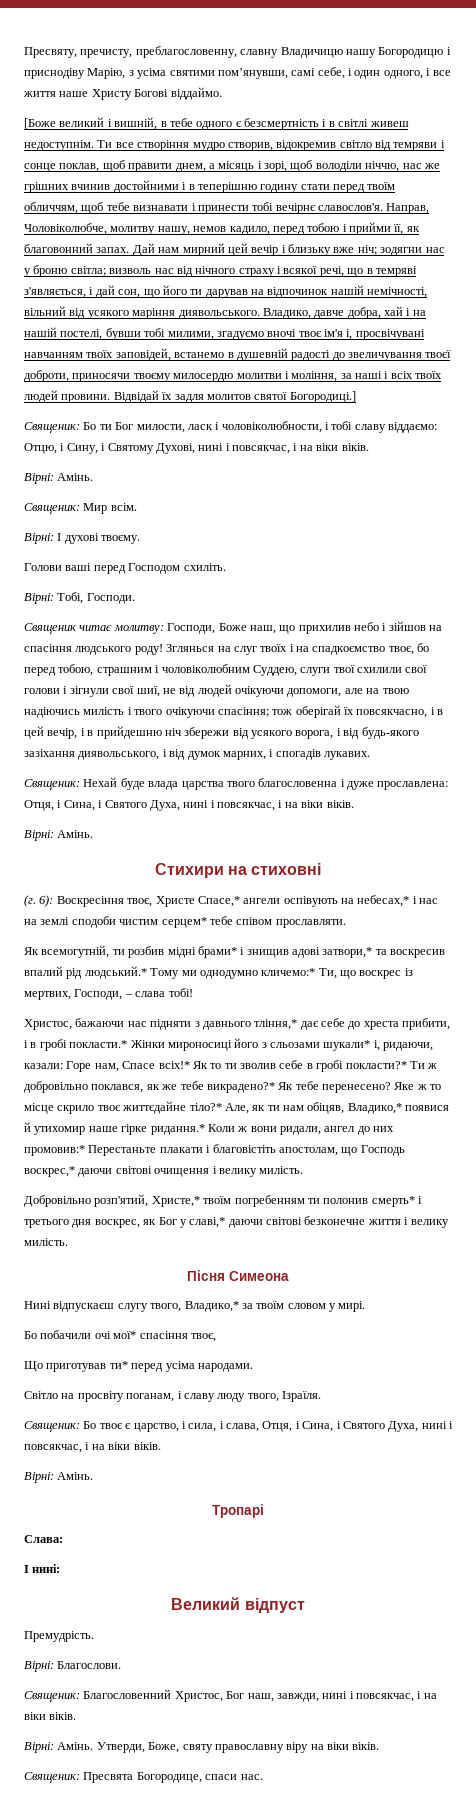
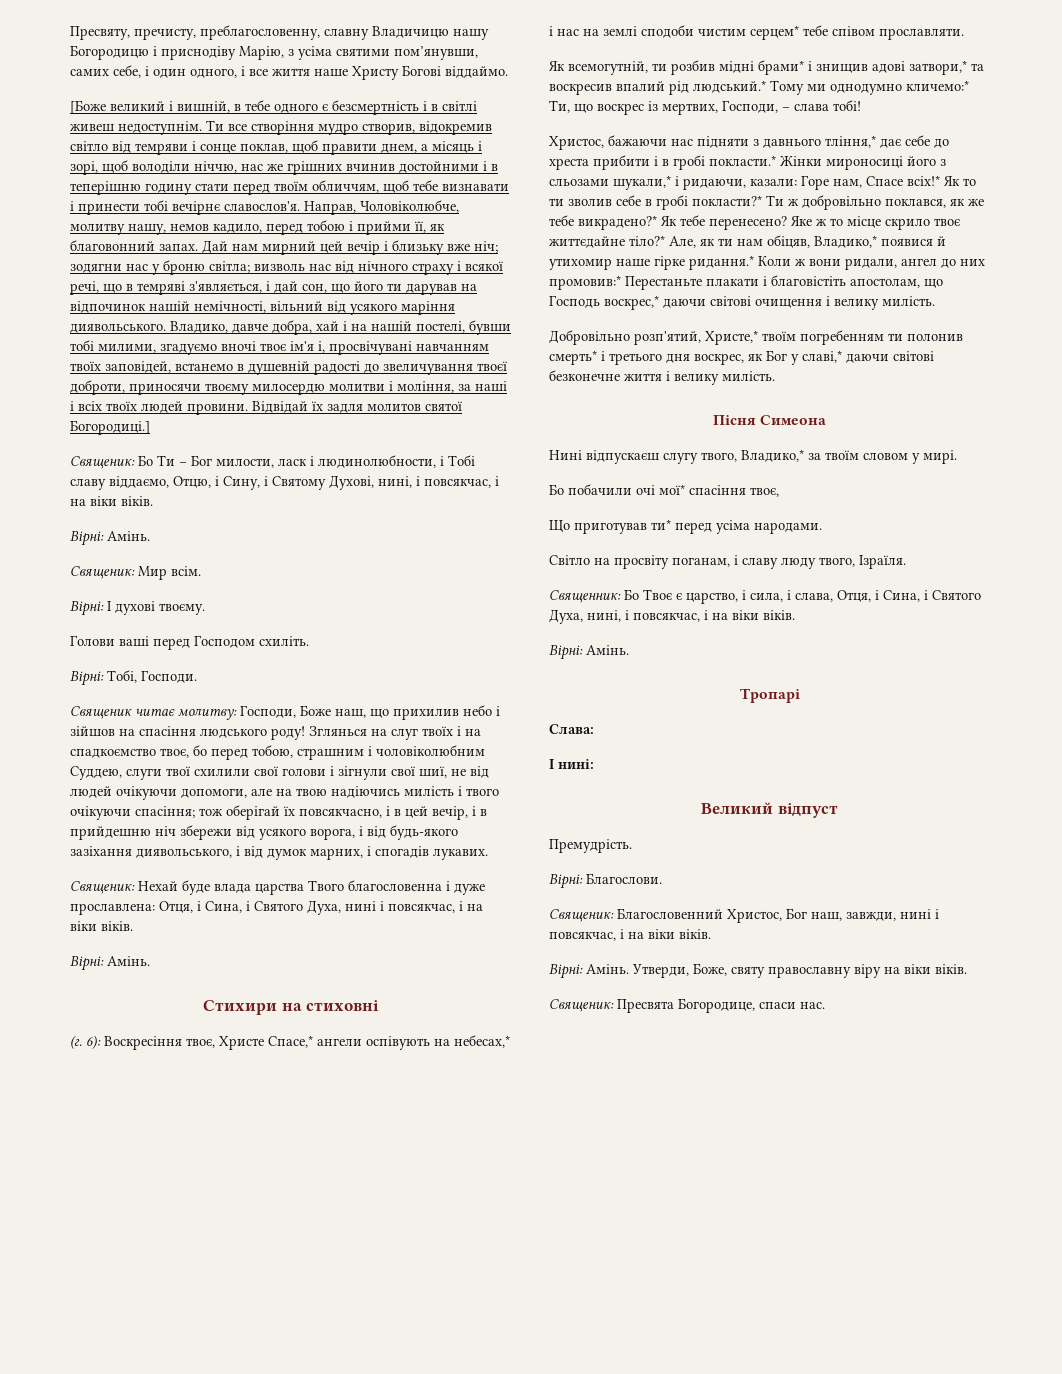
- Пресвяту, пречисту, преблагословенну, славну Владичицю нашу Богородицю і приснодіву Марію, з усіма святими пом’янувши, самі себе, і один одного, і все життя наше Христу Богові віддаймо.
+ Пресвяту, пречисту, преблагословенну, славну Владичицю нашу Богородицю і приснодіву Марію, з усіма святими пом’янувши, самих себе, і один одного, і все життя наше Христу Богові віддаймо.
- Священик: Бо ти Бог милости, ласк і чоловіколюбности, і тобі славу віддаємо: Отцю, і Сину, і Святому Духові, нині і повсякчас, і на віки віків.
+ Священик: Бо Ти – Бог милости, ласк і людинолюбности, і Тобі славу віддаємо, Отцю, і Сину, і Святому Духові, нині, і повсякчас, і на віки віків.
- Священик: Нехай буде влада царства твого благословенна і дуже прославлена: Отця, і Сина, і Святого Духа, нині і повсякчас, і на віки віків.
+ Священик: Нехай буде влада царства Твого благословенна і дуже прославлена: Отця, і Сина, і Святого Духа, нині і повсякчас, і на віки віків.
- Христос, бажаючи нас підняти з давнього тління,* дає себе до хреста прибити, і в гробі покласти.* Жінки мироносиці його з сльозами шукали* і, ридаючи, казали: Горе нам, Спасе всіх!* Як то ти зволив себе в гробі покласти?* Ти ж добровільно поклався, як же тебе викрадено?* Як тебе перенесено?
+ Христос, бажаючи нас підняти з давнього тління,* дає себе до хреста прибити і в гробі покласти.* Жінки мироносиці його з сльозами шукали,* і ридаючи, казали: Горе нам, Спасе всіх!* Як то ти зволив себе в гробі покласти?* Ти ж добровільно поклався, як же тебе викрадено?* Як тебе перенесено?
- Священик: Бо твоє є царство, і сила, і слава, Отця, і Сина, і Святого Духа, нині і повсякчас, і на віки віків.
+ Священник: Бо Твоє є царство, і сила, і слава, Отця, і Сина, і Святого Духа, нині, і повсякчас, і на віки віків.

